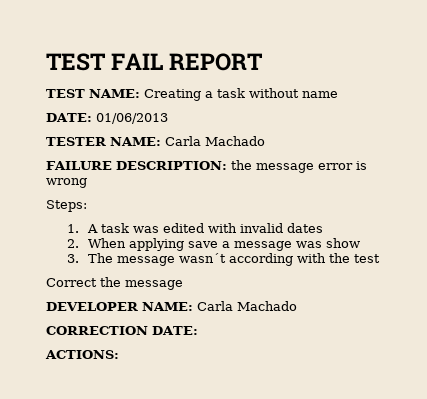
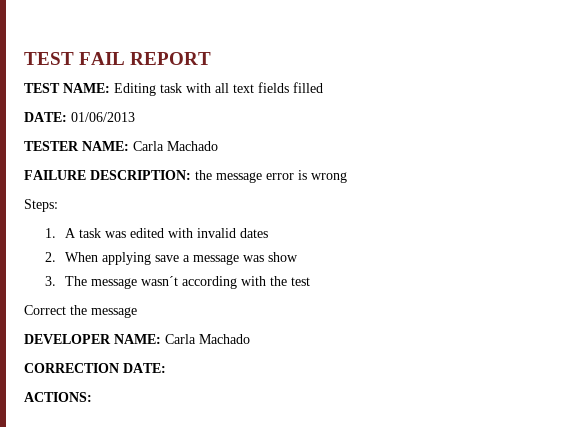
- TEST NAME: Creating a task without name
+ TEST NAME: Editing task with all text fields filled

